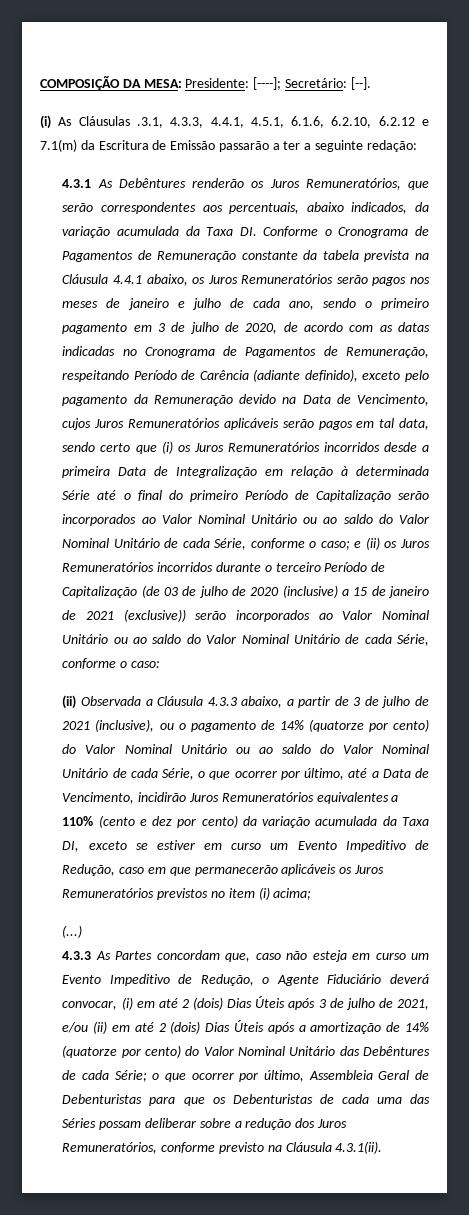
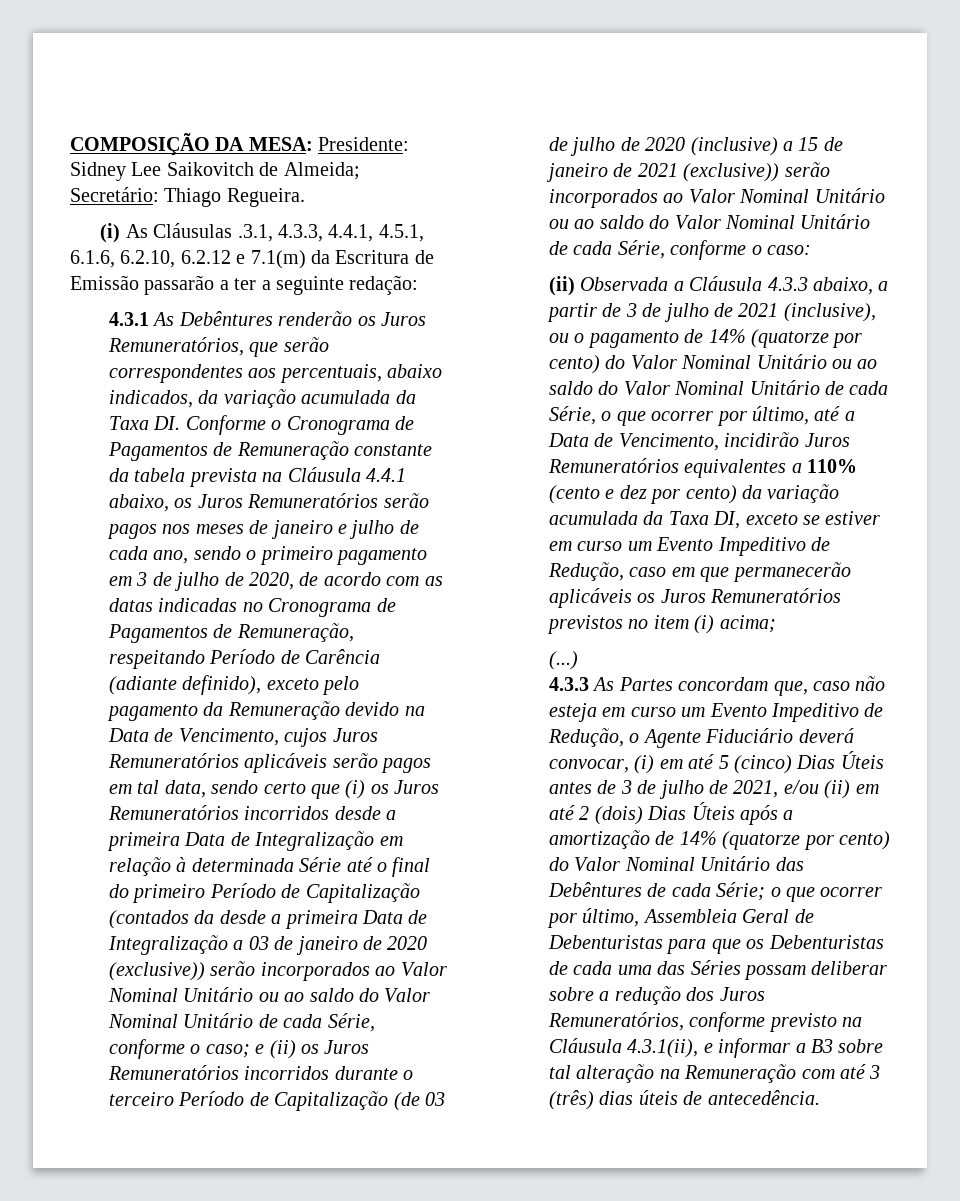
- COMPOSIÇÃO DA MESA: Presidente: [----]; Secretário: [--].
+ COMPOSIÇÃO DA MESA: Presidente: Sidney Lee Saikovitch de Almeida; Secretário: Thiago Regueira.
- 4.3.1 As Debêntures renderão os Juros Remuneratórios, que serão correspondentes aos percentuais, abaixo indicados, da variação acumulada da Taxa DI. Conforme o Cronograma de Pagamentos de Remuneração constante da tabela prevista na Cláusula 4.4.1 abaixo, os Juros Remuneratórios serão pagos nos meses de janeiro e julho de cada ano, sendo o primeiro pagamento em 3 de julho de 2020, de acordo com as datas indicadas no Cronograma de Pagamentos de Remuneração, respeitando Período de Carência (adiante definido), exceto pelo pagamento da Remuneração devido na Data de Vencimento, cujos Juros Remuneratórios aplicáveis serão pagos em tal data, sendo certo que (i) os Juros Remuneratórios incorridos desde a primeira Data de Integralização em relação à determinada Série até o final do primeiro Período de Capitalização serão incorporados ao Valor Nominal Unitário ou ao saldo do Valor Nominal Unitário de cada Série, conforme o caso;
+ 4.3.1 As Debêntures renderão os Juros Remuneratórios, que serão correspondentes aos percentuais, abaixo indicados, da variação acumulada da Taxa DI. Conforme o Cronograma de Pagamentos de Remuneração constante da tabela prevista na Cláusula 4.4.1 abaixo, os Juros Remuneratórios serão pagos nos meses de janeiro e julho de cada ano, sendo o primeiro pagamento em 3 de julho de 2020, de acordo com as datas indicadas no Cronograma de Pagamentos de Remuneração, respeitando Período de Carência (adiante definido), exceto pelo pagamento da Remuneração devido na Data de Vencimento, cujos Juros Remuneratórios aplicáveis serão pagos em tal data, sendo certo que (i) os Juros Remuneratórios incorridos desde a primeira Data de Integralização em relação à determinada Série até o final do primeiro Período de Capitalização (contados da desde a primeira Data de Integralização a 03 de janeiro de 2020 (exclusive)) serão incorporados ao Valor Nominal Unitário ou ao saldo do Valor Nominal Unitário de cada Série, conforme o caso;
- 4.3.3 As Partes concordam que, caso não esteja em curso um Evento Impeditivo de Redução, o Agente Fiduciário deverá convocar, (i) em até 2 (dois) Dias Úteis após 3 de julho de 2021, e/ou (ii) em até 2 (dois) Dias Úteis após a amortização de 14% (quatorze por cento) do Valor Nominal Unitário das Debêntures de cada Série;
+ 4.3.3 As Partes concordam que, caso não esteja em curso um Evento Impeditivo de Redução, o Agente Fiduciário deverá convocar, (i) em até 5 (cinco) Dias Úteis antes de 3 de julho de 2021, e/ou (ii) em até 2 (dois) Dias Úteis após a amortização de 14% (quatorze por cento) do Valor Nominal Unitário das Debêntures de cada Série;
- o que ocorrer por último, Assembleia Geral de Debenturistas para que os Debenturistas de cada uma das Séries possam deliberar sobre a redução dos Juros Remuneratórios, conforme previsto na Cláusula 4.3.1(ii).
+ o que ocorrer por último, Assembleia Geral de Debenturistas para que os Debenturistas de cada uma das Séries possam deliberar sobre a redução dos Juros Remuneratórios, conforme previsto na Cláusula 4.3.1(ii), e informar a B3 sobre tal alteração na Remuneração com até 3 (três) dias úteis de antecedência.

